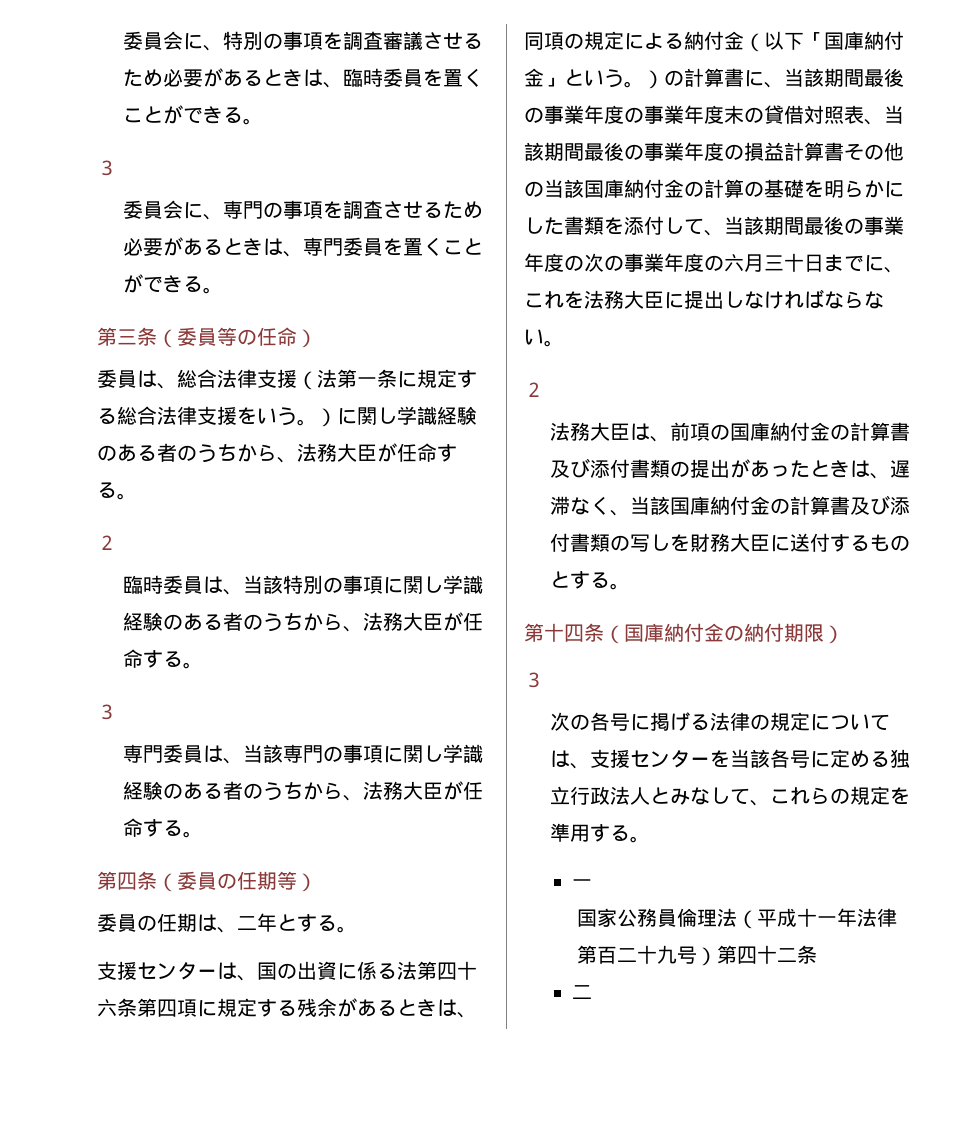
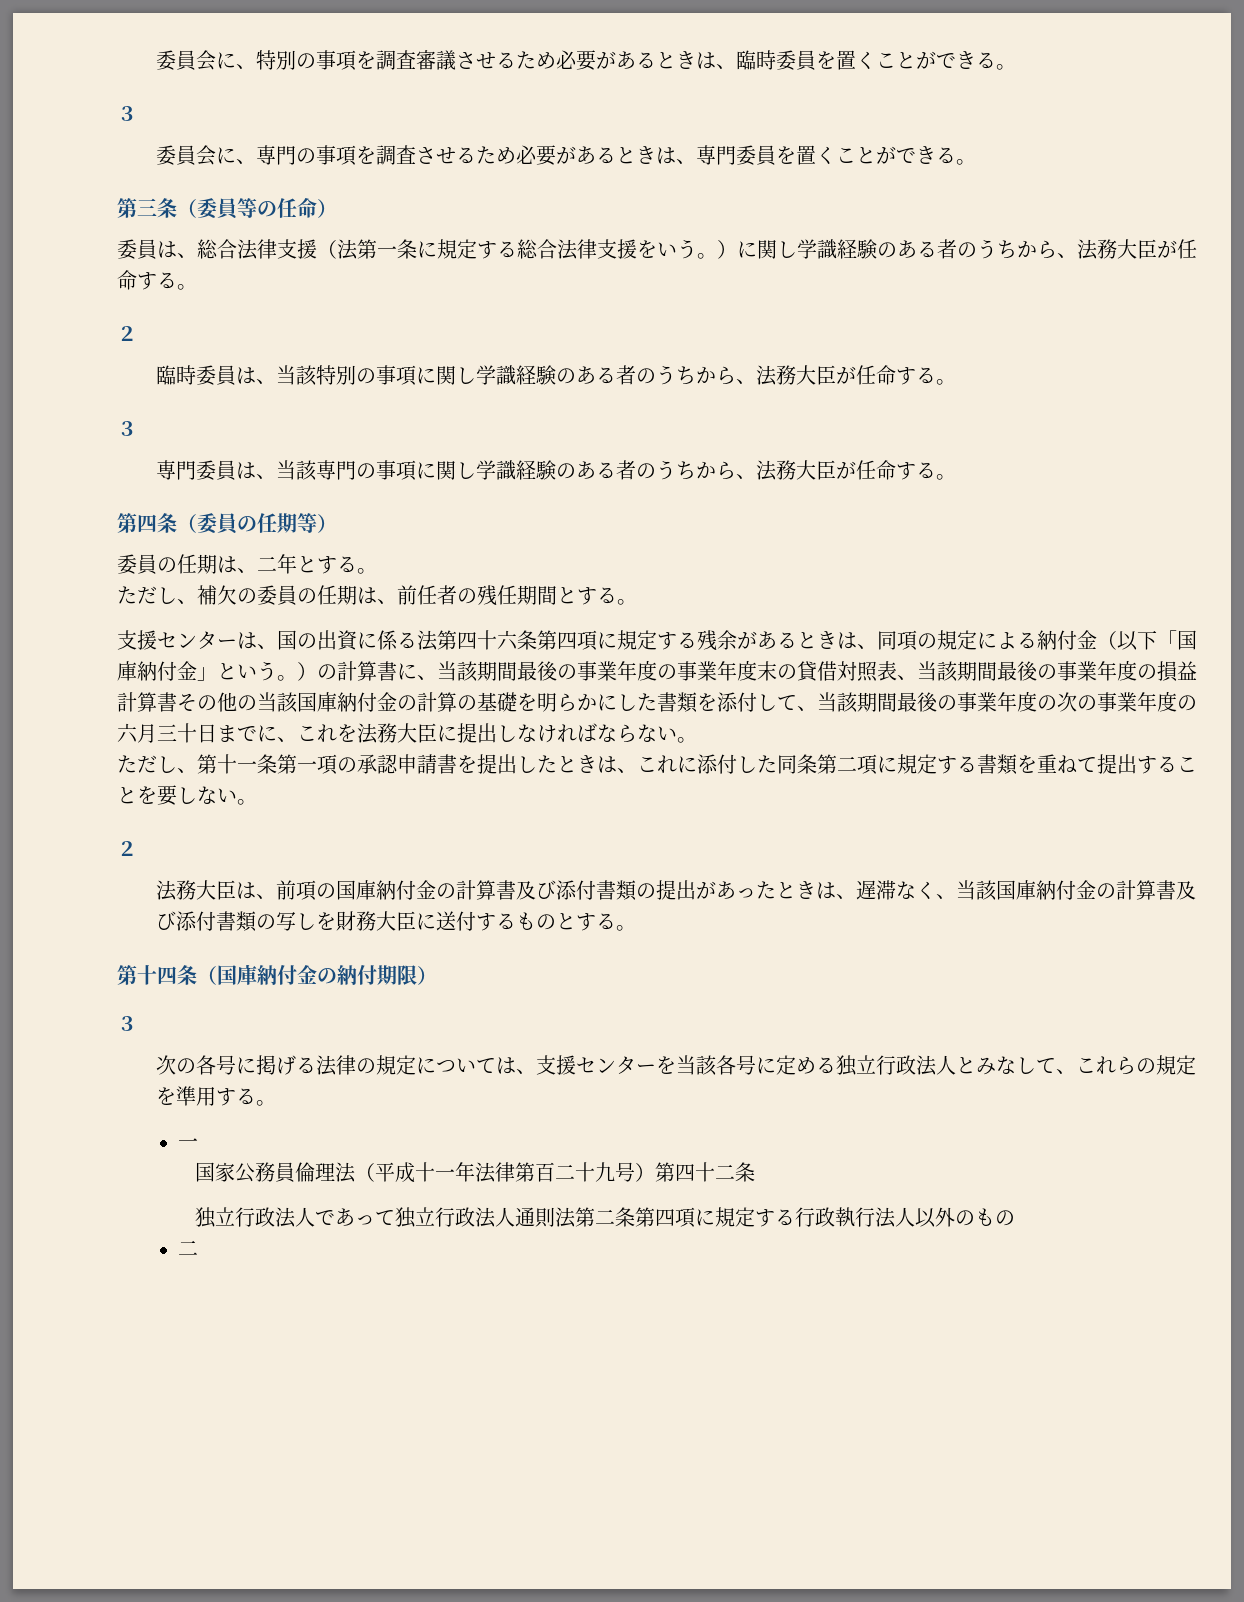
+ ただし、補欠の委員の任期は、前任者の残任期間とする。
+ ただし、第十一条第一項の承認申請書を提出したときは、これに添付した同条第二項に規定する書類を重ねて提出することを要しない。
+ 独立行政法人であって独立行政法人通則法第二条第四項に規定する行政執行法人以外のもの

